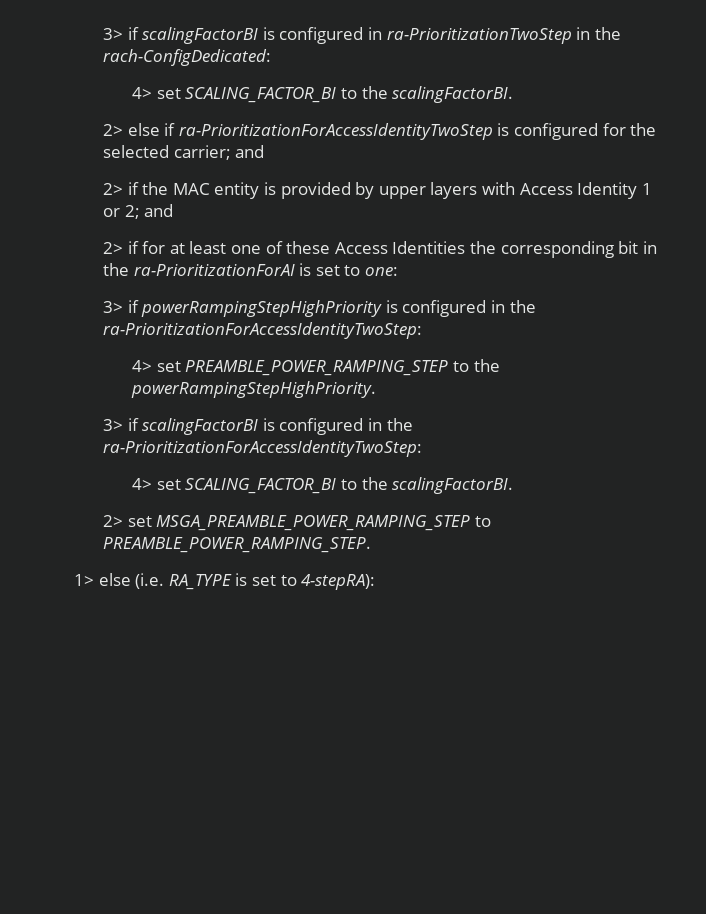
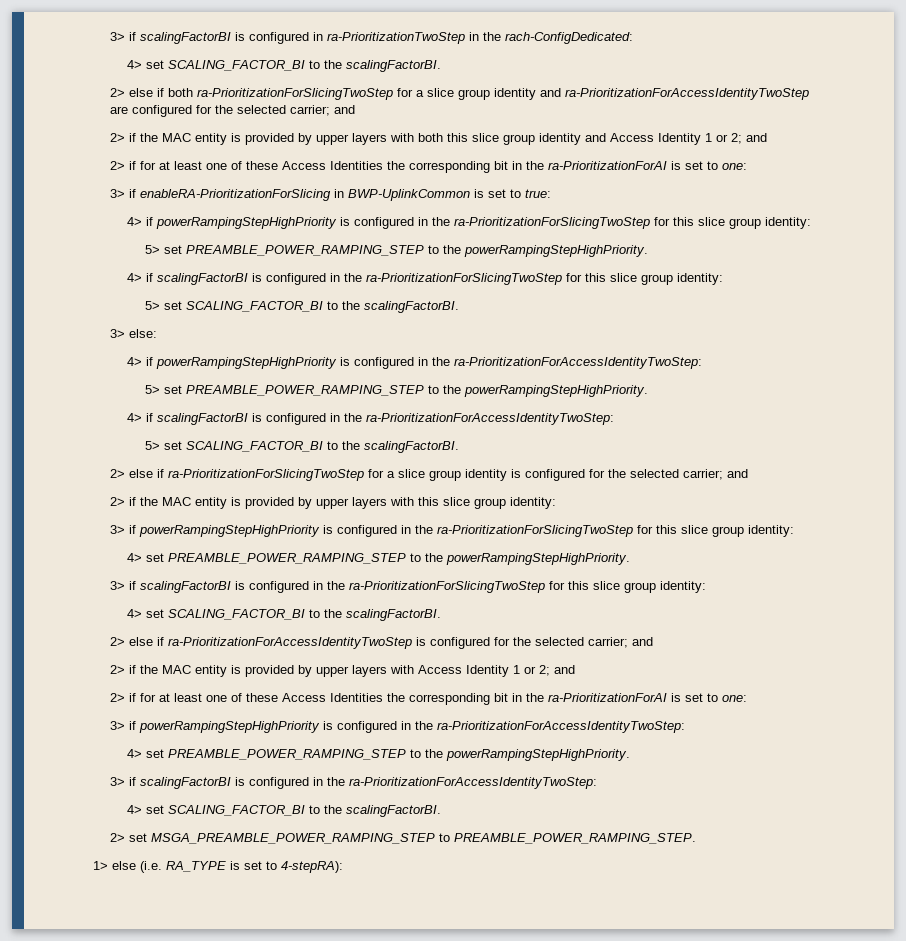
+ 2> else if both ra-PrioritizationForSlicingTwoStep for a slice group identity and ra-PrioritizationForAccessIdentityTwoStep are configured for the selected carrier; and
+ 2> if the MAC entity is provided by upper layers with both this slice group identity and Access Identity 1 or 2; and
+ 2> if for at least one of these Access Identities the corresponding bit in the ra-PrioritizationForAI is set to one:
+ 3> if enableRA-PrioritizationForSlicing in BWP-UplinkCommon is set to true:
+ 4> if powerRampingStepHighPriority is configured in the ra-PrioritizationForSlicingTwoStep for this slice group identity:
+ 5> set PREAMBLE_POWER_RAMPING_STEP to the powerRampingStepHighPriority.
+ 4> if scalingFactorBI is configured in the ra-PrioritizationForSlicingTwoStep for this slice group identity:
+ 5> set SCALING_FACTOR_BI to the scalingFactorBI.
+ 3> else:
+ 4> if powerRampingStepHighPriority is configured in the ra-PrioritizationForAccessIdentityTwoStep:
+ 5> set PREAMBLE_POWER_RAMPING_STEP to the powerRampingStepHighPriority.
+ 4> if scalingFactorBI is configured in the ra-PrioritizationForAccessIdentityTwoStep:
+ 5> set SCALING_FACTOR_BI to the scalingFactorBI.
+ 2> else if ra-PrioritizationForSlicingTwoStep for a slice group identity is configured for the selected carrier; and
+ 2> if the MAC entity is provided by upper layers with this slice group identity:
+ 3> if powerRampingStepHighPriority is configured in the ra-PrioritizationForSlicingTwoStep for this slice group identity:
+ 4> set PREAMBLE_POWER_RAMPING_STEP to the powerRampingStepHighPriority.
+ 3> if scalingFactorBI is configured in the ra-PrioritizationForSlicingTwoStep for this slice group identity:
+ 4> set SCALING_FACTOR_BI to the scalingFactorBI.

